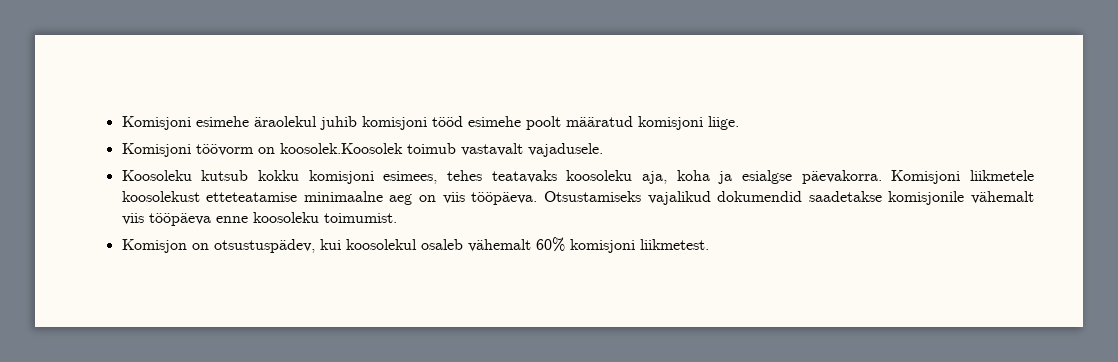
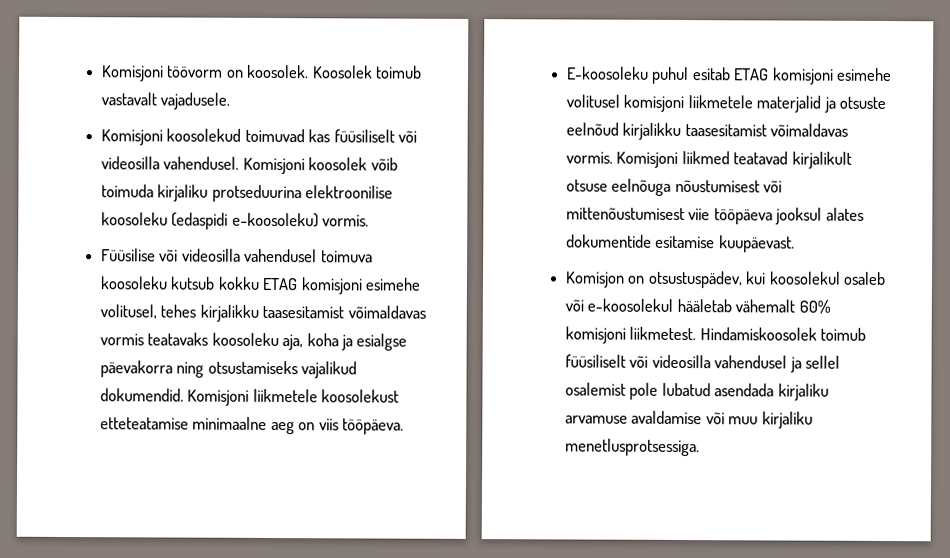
- Komisjoni esimehe äraolekul juhib komisjoni tööd esimehe poolt määratud komisjoni liige.
- Komisjoni töövorm on koosolek.Koosolek toimub vastavalt vajadusele.
- Koosoleku kutsub kokku komisjoni esimees, tehes teatavaks koosoleku aja, koha ja esialgse päevakorra.
+ Komisjoni töövorm on koosolek. Koosolek toimub vastavalt vajadusele.
+ Komisjoni koosolekud toimuvad kas füüsiliselt või videosilla vahendusel. Komisjoni koosolek võib toimuda kirjaliku protseduurina elektroonilise koosoleku (edaspidi e-koosoleku) vormis.
+ Füüsilise või videosilla vahendusel toimuva koosoleku kutsub kokku ETAG komisjoni esimehe volitusel, tehes kirjalikku taasesitamist võimaldavas vormis teatavaks koosoleku aja, koha ja esialgse päevakorra ning otsustamiseks vajalikud dokumendid.
- Komisjoni liikmetele koosolekust etteteatamise minimaalne aeg on viis tööpäeva. Otsustamiseks vajalikud dokumendid saadetakse komisjonile vähemalt viis tööpäeva enne koosoleku toimumist.
+ Komisjoni liikmetele koosolekust etteteatamise minimaalne aeg on viis tööpäeva.
+ E-koosoleku puhul esitab ETAG komisjoni esimehe volitusel komisjoni liikmetele materjalid ja otsuste eelnõud kirjalikku taasesitamist võimaldavas vormis. Komisjoni liikmed teatavad kirjalikult otsuse eelnõuga nõustumisest või mittenõustumisest viie tööpäeva jooksul alates dokumentide esitamise kuupäevast.
- Komisjon on otsustuspädev, kui koosolekul osaleb vähemalt 60% komisjoni liikmetest.
+ Komisjon on otsustuspädev, kui koosolekul osaleb või e-koosolekul hääletab vähemalt 60% komisjoni liikmetest.
+ Hindamiskoosolek toimub füüsiliselt või videosilla vahendusel ja sellel osalemist pole lubatud asendada kirjaliku arvamuse avaldamise või muu kirjaliku menetlusprotsessiga.

